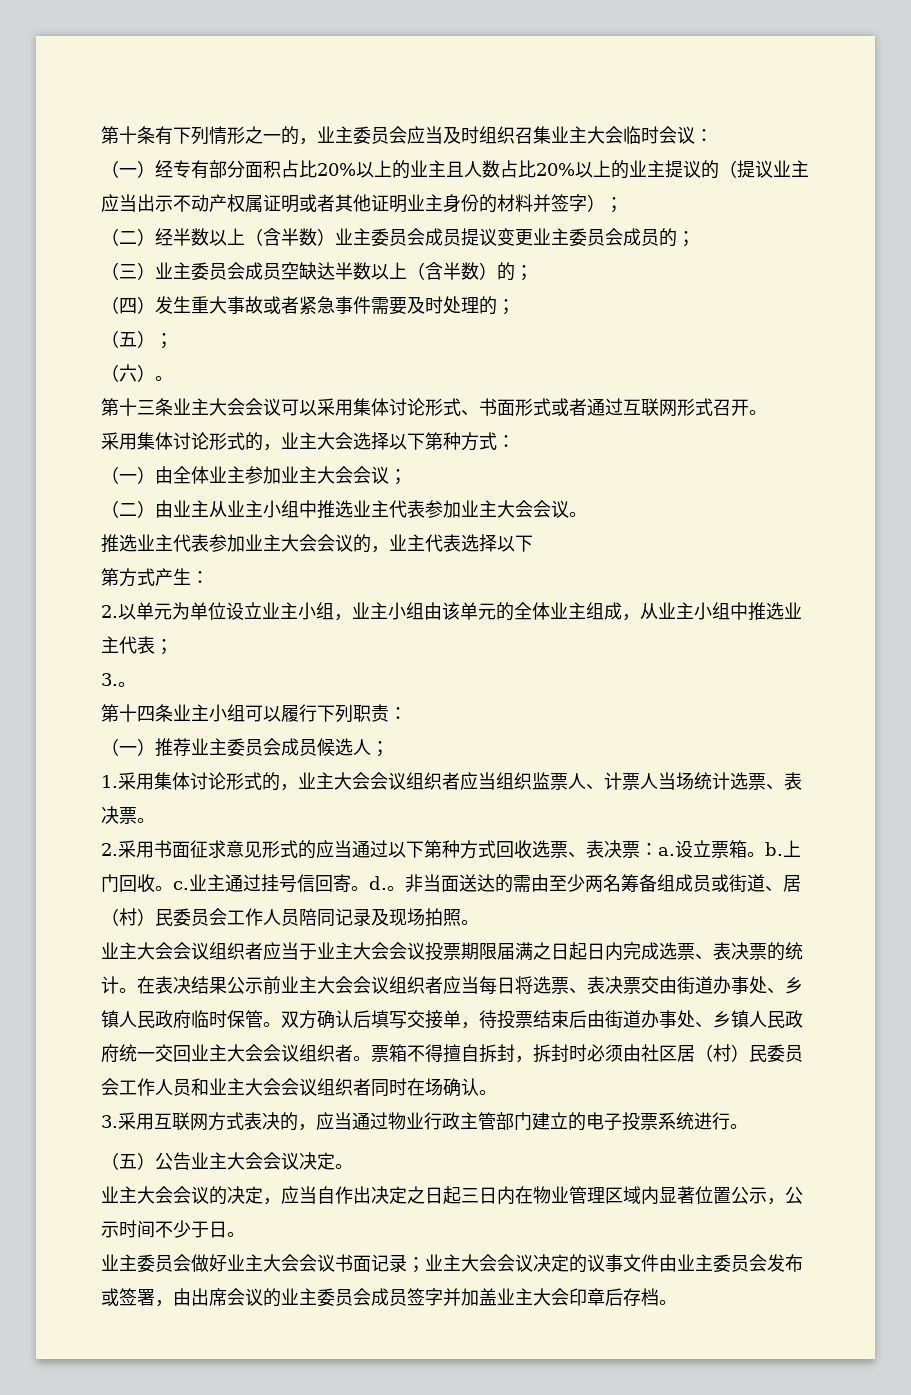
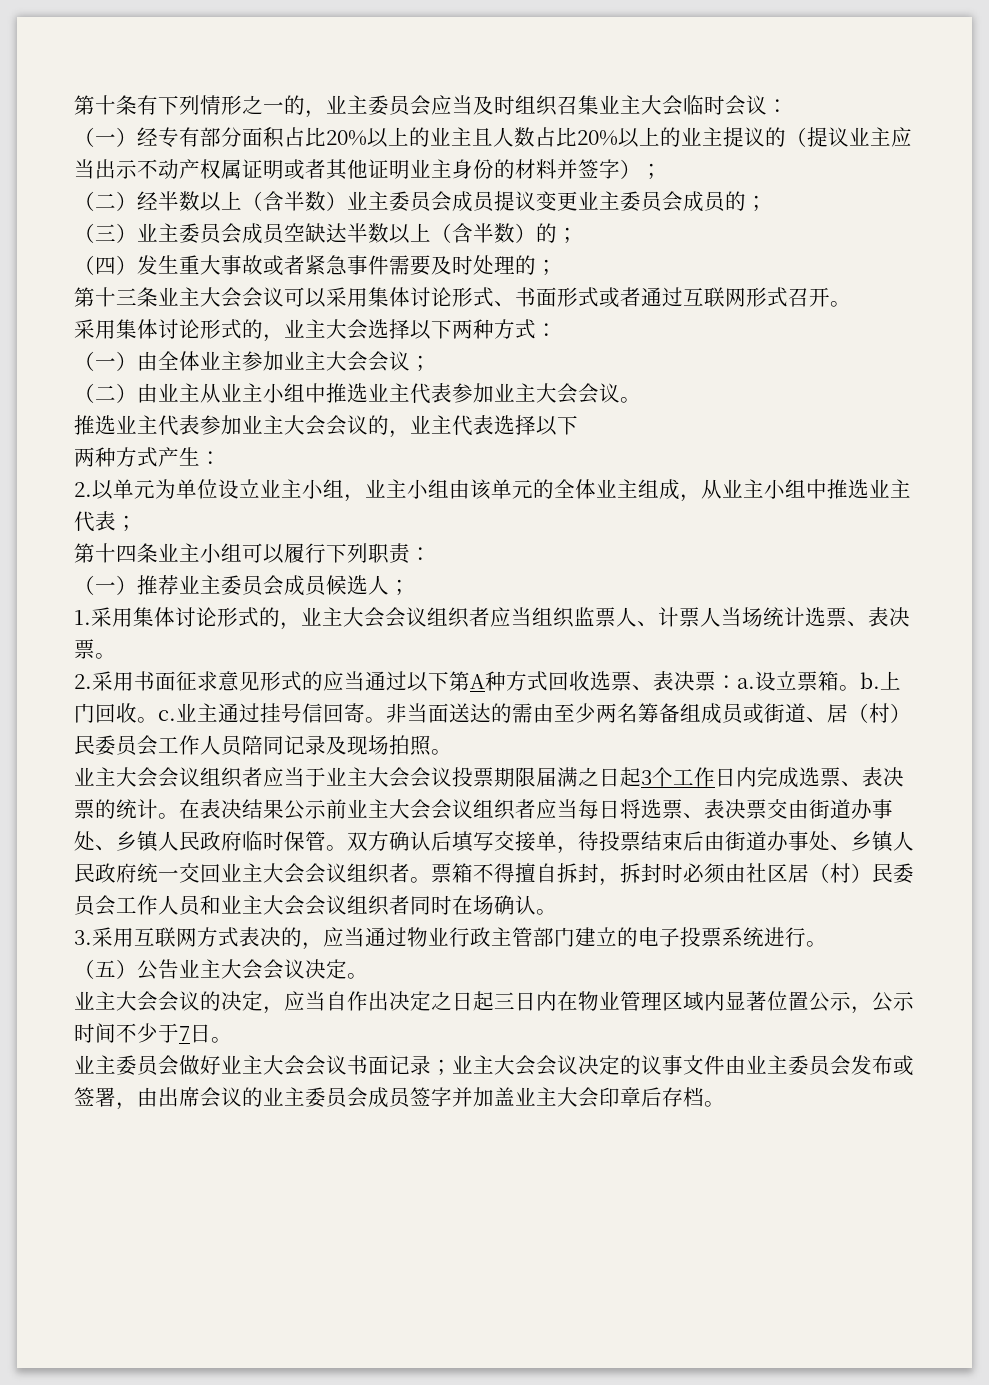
- （五）；
- （六）。
- 采用集体讨论形式的，业主大会选择以下第种方式：
+ 采用集体讨论形式的，业主大会选择以下两种方式：
- 第方式产生：
+ 两种方式产生：
- 3.。
- 2.采用书面征求意见形式的应当通过以下第种方式回收选票、表决票：a.
+ 2.采用书面征求意见形式的应当通过以下第A种方式回收选票、表决票：a.
- 业主通过挂号信回寄。d.。
+ 业主通过挂号信回寄。
- 业主大会会议组织者应当于业主大会会议投票期限届满之日起日内完成选票、表决票的统计。
+ 业主大会会议组织者应当于业主大会会议投票期限届满之日起3个工作日内完成选票、表决票的统计。
- 业主大会会议的决定，应当自作出决定之日起三日内在物业管理区域内显著位置公示，公示时间不少于日。
+ 业主大会会议的决定，应当自作出决定之日起三日内在物业管理区域内显著位置公示，公示时间不少于7日。

